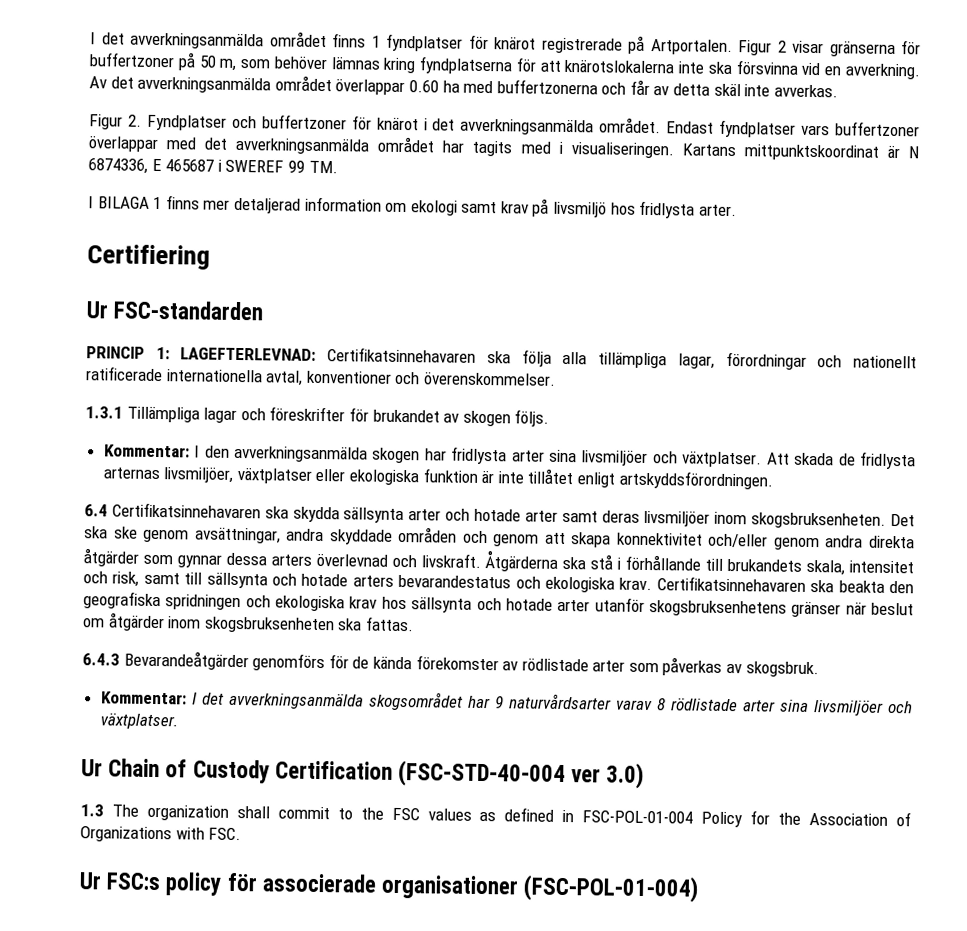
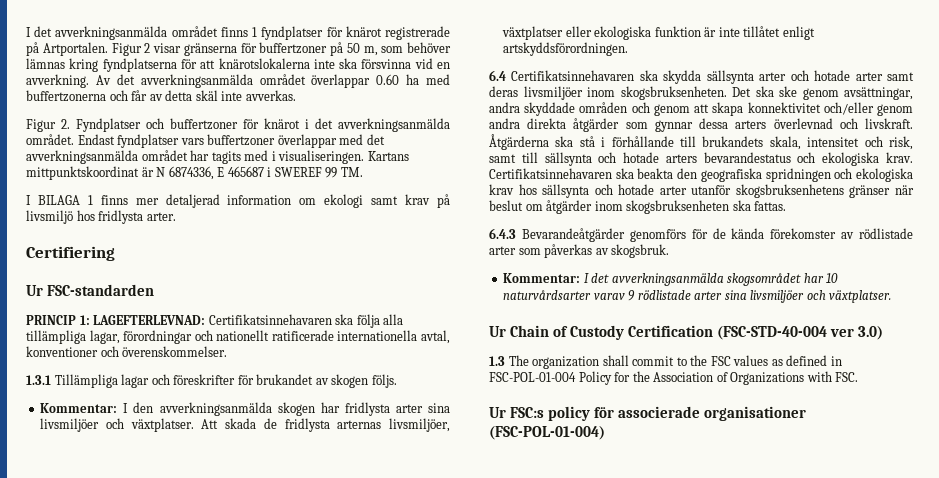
- Kommentar: I det avverkningsanmälda skogsområdet har 9 naturvårdsarter varav 8 rödlistade arter sina livsmiljöer och växtplatser.
+ Kommentar: I det avverkningsanmälda skogsområdet har 10 naturvårdsarter varav 9 rödlistade arter sina livsmiljöer och växtplatser.

